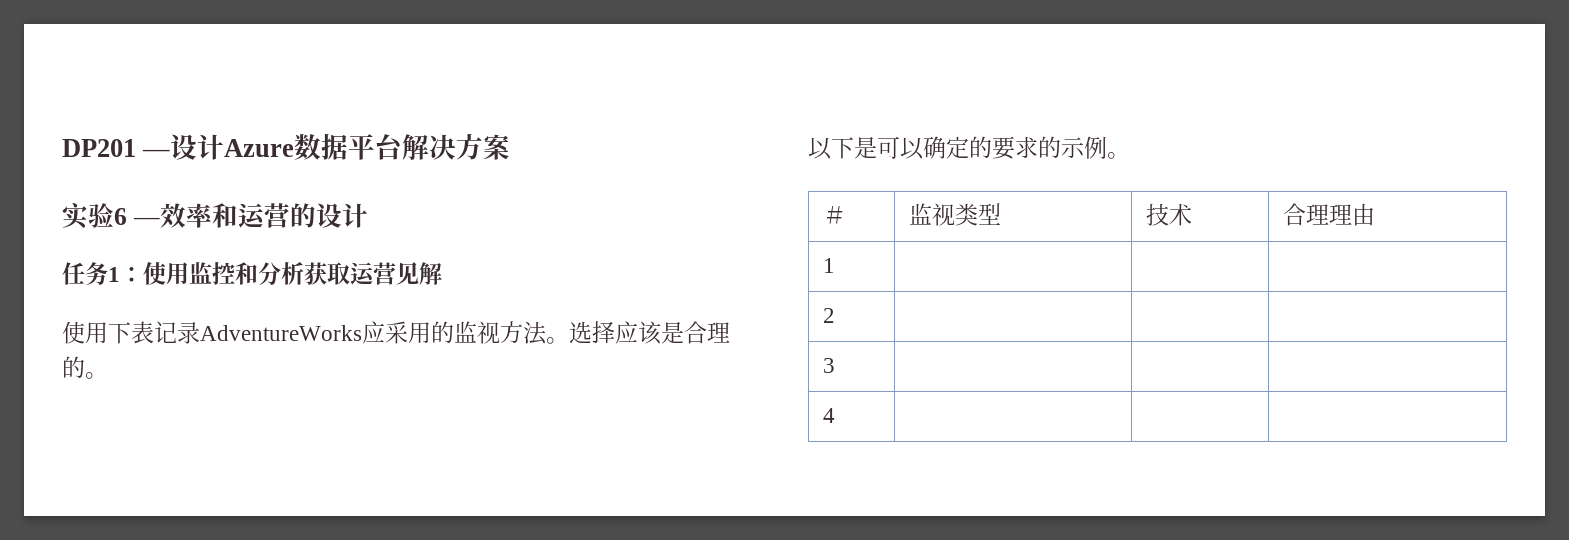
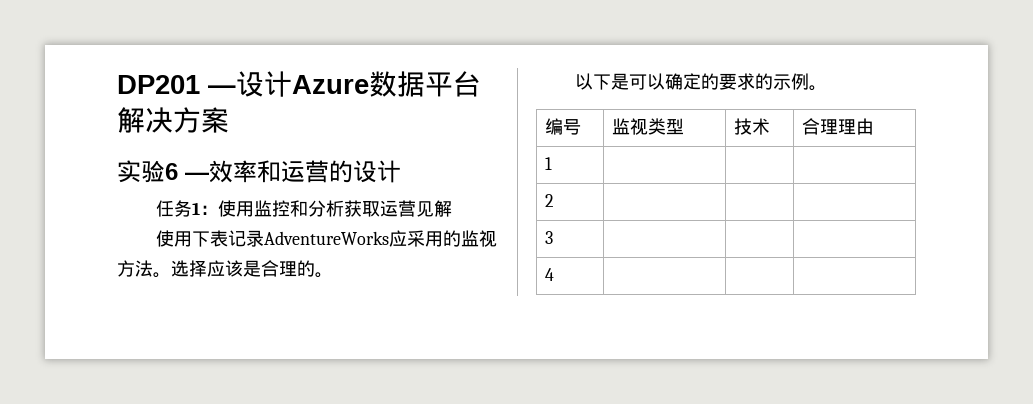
- ＃ | 监视类型 | 技术 | 合理理由
+ 编号 | 监视类型 | 技术 | 合理理由

